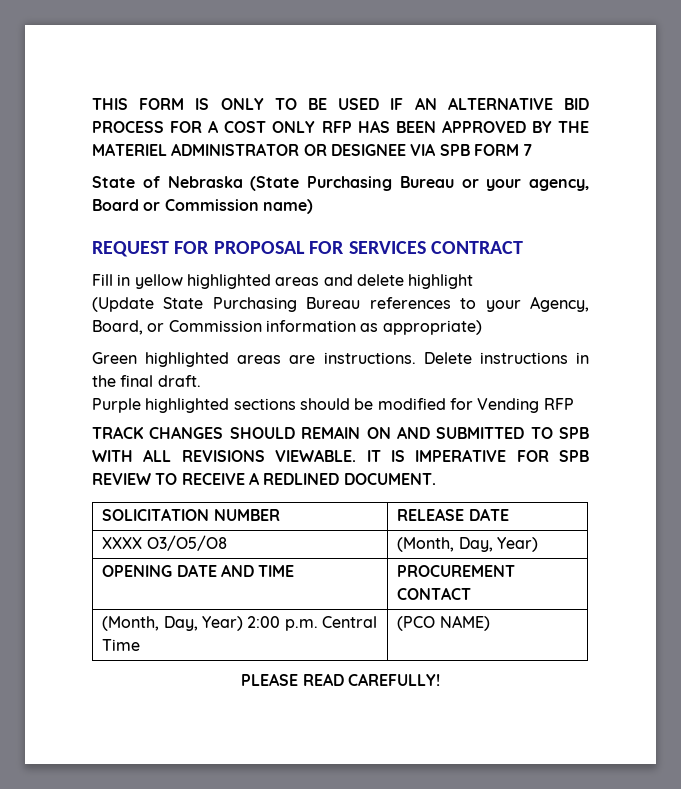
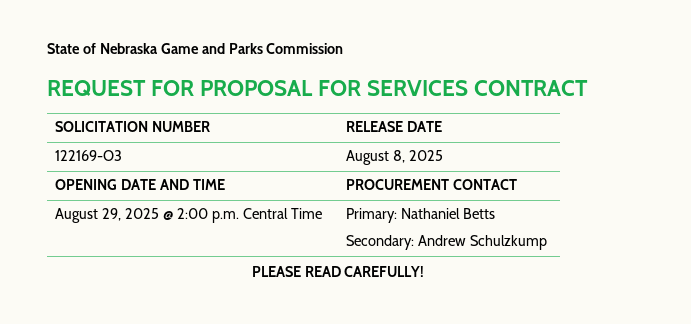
- THIS FORM IS ONLY TO BE USED IF AN ALTERNATIVE BID PROCESS FOR A COST ONLY RFP HAS BEEN APPROVED BY THE MATERIEL ADMINISTRATOR OR DESIGNEE VIA SPB FORM 7
- State of Nebraska (State Purchasing Bureau or your agency, Board or Commission name)
+ State of Nebraska Game and Parks Commission
- Fill in yellow highlighted areas and delete highlight
- (Update State Purchasing Bureau references to your Agency, Board, or Commission information as appropriate)
- Green highlighted areas are instructions. Delete instructions in the final draft.
- Purple highlighted sections should be modified for Vending RFP
- TRACK CHANGES SHOULD REMAIN ON AND SUBMITTED TO SPB WITH ALL REVISIONS VIEWABLE. IT IS IMPERATIVE FOR SPB REVIEW TO RECEIVE A REDLINED DOCUMENT.
- XXXX O3/O5/O8 | (Month, Day, Year)
+ 122169-O3 | August 8, 2025
- (Month, Day, Year) 2:00 p.m. Central Time | (PCO NAME)
+ August 29, 2025 @ 2:00 p.m. Central Time | Primary: Nathaniel Betts
+ Secondary: Andrew Schulzkump

